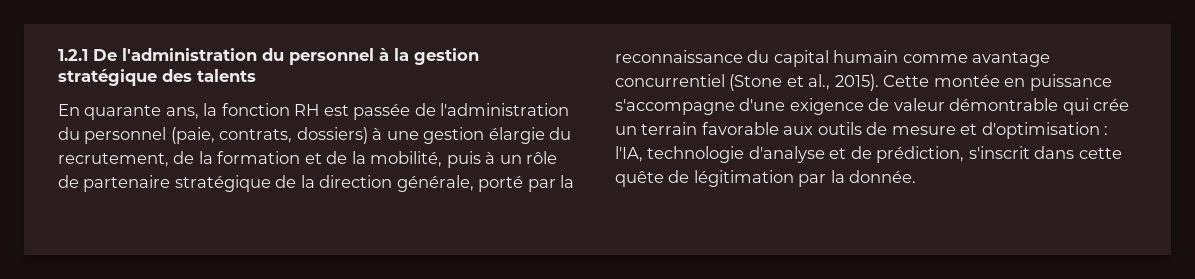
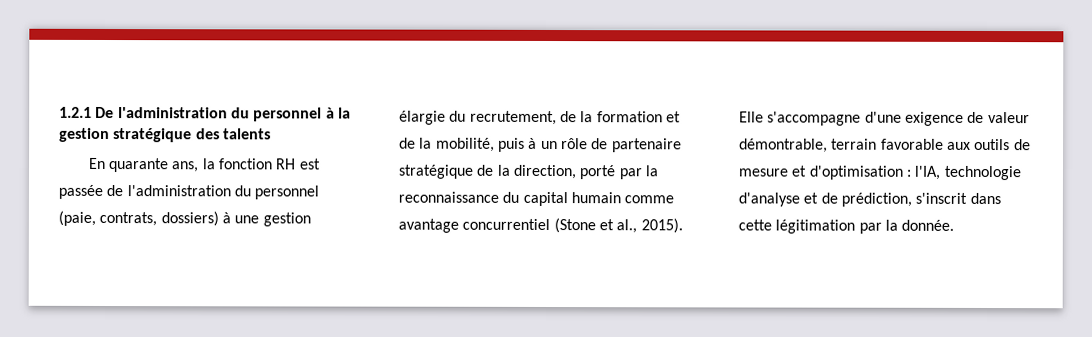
- En quarante ans, la fonction RH est passée de l'administration du personnel (paie, contrats, dossiers) à une gestion élargie du recrutement, de la formation et de la mobilité, puis à un rôle de partenaire stratégique de la direction générale, porté par la reconnaissance du capital humain comme avantage concurrentiel (Stone et al., 2015).
+ En quarante ans, la fonction RH est passée de l'administration du personnel (paie, contrats, dossiers) à une gestion élargie du recrutement, de la formation et de la mobilité, puis à un rôle de partenaire stratégique de la direction, porté par la reconnaissance du capital humain comme avantage concurrentiel (Stone et al., 2015).
- Cette montée en puissance s'accompagne d'une exigence de valeur démontrable qui crée un terrain favorable aux outils de mesure et d'optimisation : l'IA, technologie d'analyse et de prédiction, s'inscrit dans cette quête de légitimation par la donnée.
+ Elle s'accompagne d'une exigence de valeur démontrable, terrain favorable aux outils de mesure et d'optimisation : l'IA, technologie d'analyse et de prédiction, s'inscrit dans cette légitimation par la donnée.

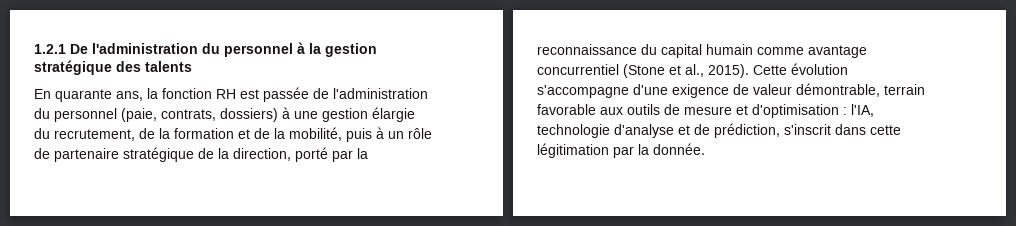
- Elle s'accompagne d'une exigence de valeur démontrable, terrain favorable aux outils de mesure et d'optimisation : l'IA, technologie d'analyse et de prédiction, s'inscrit dans cette légitimation par la donnée.
+ Cette évolution s'accompagne d'une exigence de valeur démontrable, terrain favorable aux outils de mesure et d'optimisation : l'IA, technologie d'analyse et de prédiction, s'inscrit dans cette légitimation par la donnée.

